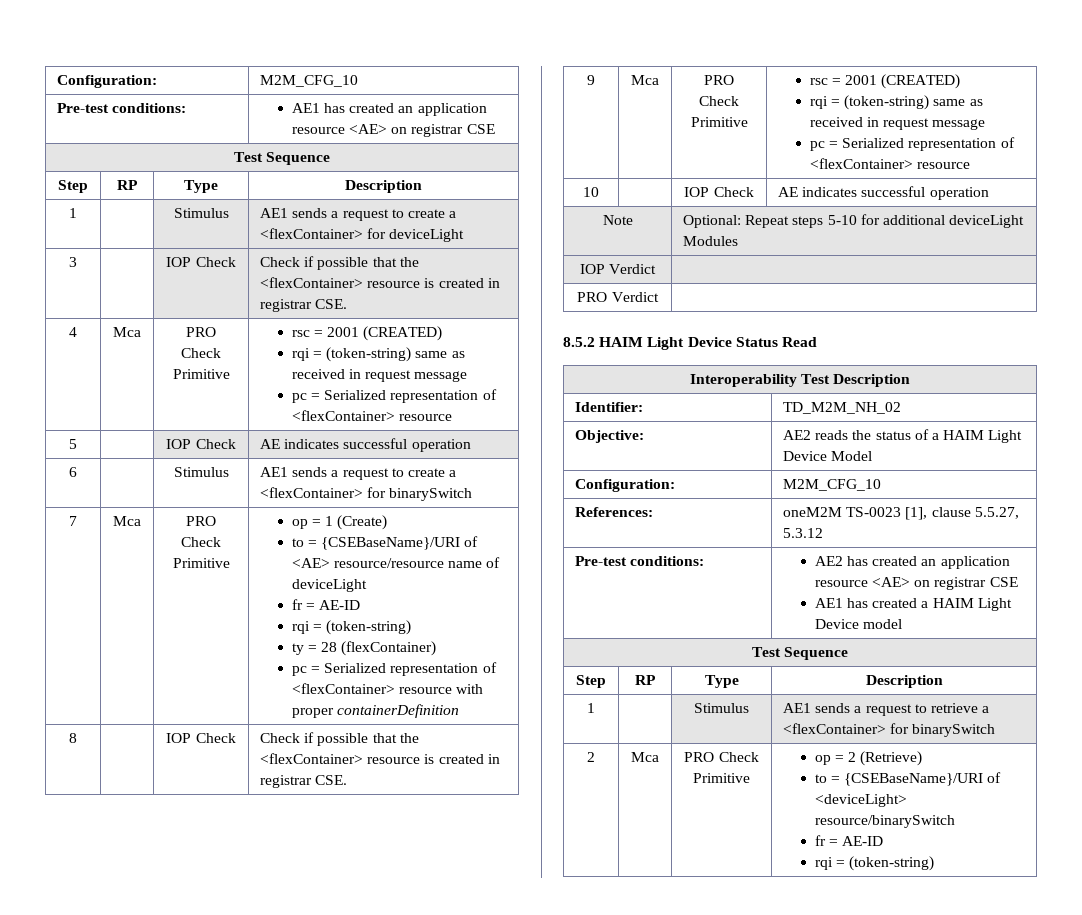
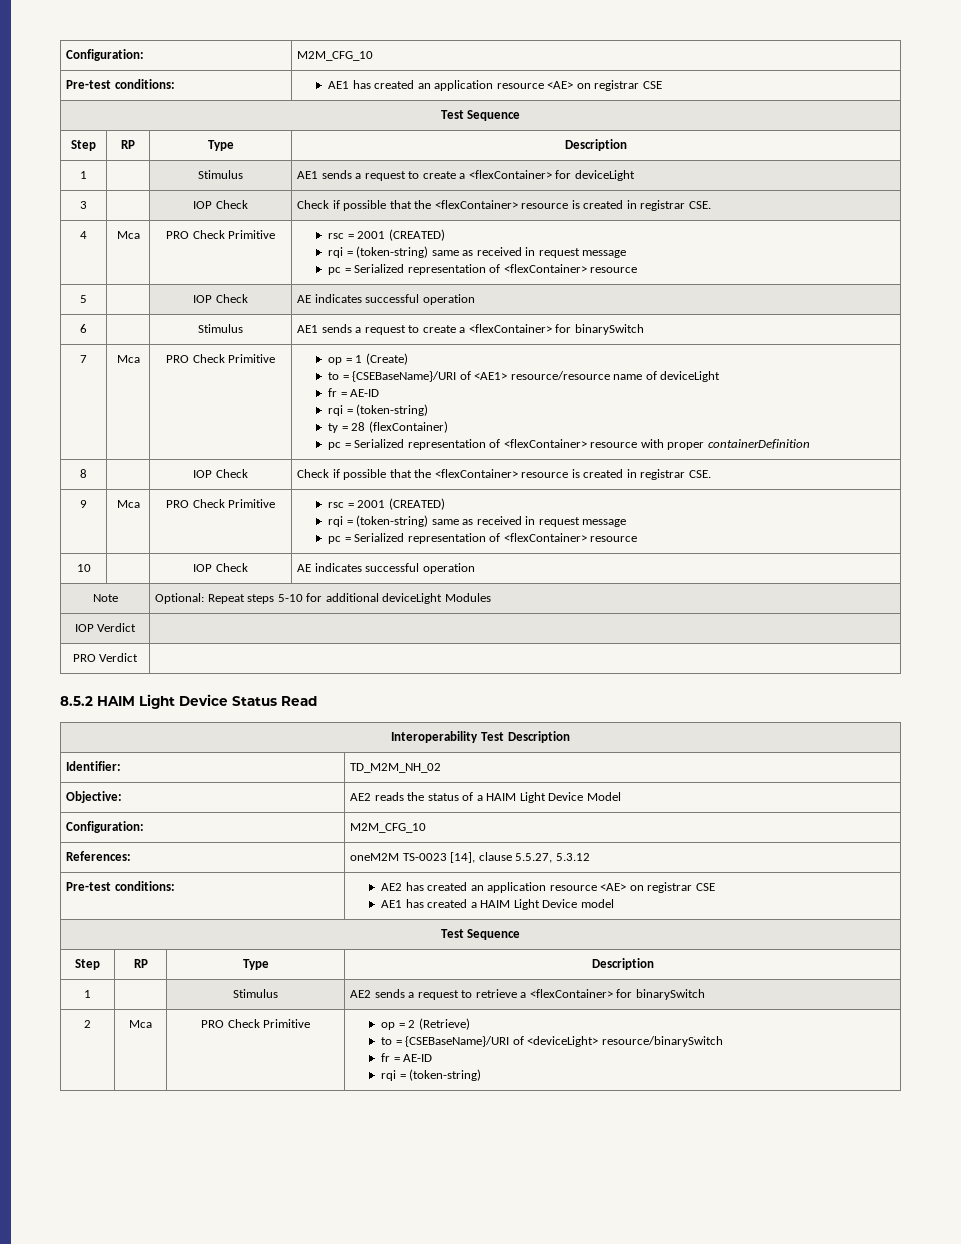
  7 | Mca | PRO Check Primitive | op = 1 (Create)
- to = {CSEBaseName}/URI of <AE> resource/resource name of deviceLight
+ to = {CSEBaseName}/URI of <AE1> resource/resource name of deviceLight
- References: | oneM2M TS-0023 [1], clause 5.5.27, 5.3.12
+ References: | oneM2M TS-0023 [14], clause 5.5.27, 5.3.12
- 1 | | Stimulus | AE1 sends a request to retrieve a <flexContainer> for binarySwitch
+ 1 | | Stimulus | AE2 sends a request to retrieve a <flexContainer> for binarySwitch

